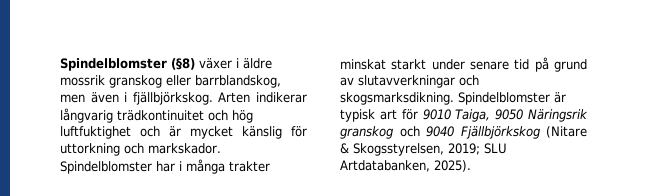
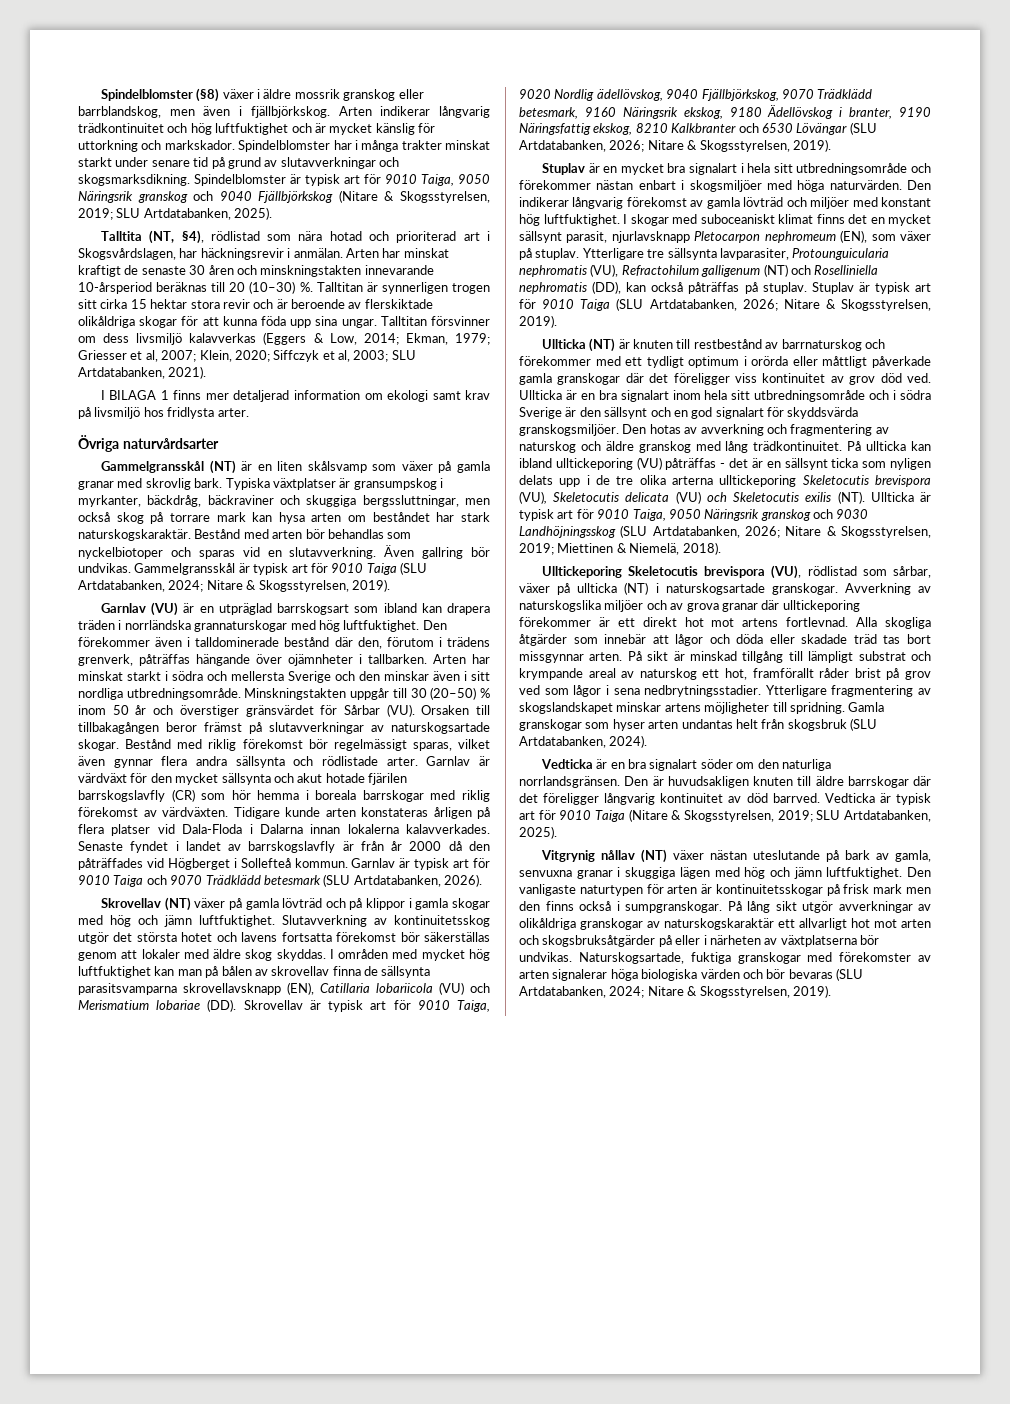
+ Talltita (NT, §4), rödlistad som nära hotad och prioriterad art i Skogsvårdslagen, har häckningsrevir i anmälan. Arten har minskat kraftigt de senaste 30 åren och minskningstakten innevarande 10-årsperiod beräknas till 20 (10–30) %. Talltitan är synnerligen trogen sitt cirka 15 hektar stora revir och är beroende av flerskiktade olikåldriga skogar för att kunna föda upp sina ungar. Talltitan försvinner om dess livsmiljö kalavverkas (Eggers & Low, 2014; Ekman, 1979; Griesser et al, 2007; Klein, 2020; Siffczyk et al, 2003; SLU Artdatabanken, 2021).
+ I BILAGA 1 finns mer detaljerad information om ekologi samt krav på livsmiljö hos fridlysta arter.
+ Övriga naturvårdsarter
+ Gammelgransskål (NT) är en liten skålsvamp som växer på gamla granar med skrovlig bark. Typiska växtplatser är gransumpskog i myrkanter, bäckdråg, bäckraviner och skuggiga bergssluttningar, men också skog på torrare mark kan hysa arten om beståndet har stark naturskogskaraktär. Bestånd med arten bör behandlas som nyckelbiotoper och sparas vid en slutavverkning. Även gallring bör undvikas. Gammelgransskål är typisk art för 9010 Taiga (SLU Artdatabanken, 2024; Nitare & Skogsstyrelsen, 2019).
+ Garnlav (VU) är en utpräglad barrskogsart som ibland kan drapera träden i norrländska grannaturskogar med hög luftfuktighet. Den förekommer även i talldominerade bestånd där den, förutom i trädens grenverk, påträffas hängande över ojämnheter i tallbarken. Arten har minskat starkt i södra och mellersta Sverige och den minskar även i sitt nordliga utbredningsområde. Minskningstakten uppgår till 30 (20–50) % inom 50 år och överstiger gränsvärdet för Sårbar (VU). Orsaken till tillbakagången beror främst på slutavverkningar av naturskogsartade skogar. Bestånd med riklig förekomst bör regelmässigt sparas, vilket även gynnar flera andra sällsynta och rödlistade arter. Garnlav är värdväxt för den mycket sällsynta och akut hotade fjärilen barrskogslavfly (CR) som hör hemma i boreala barrskogar med riklig förekomst av värdväxten. Tidigare kunde arten konstateras årligen på flera platser vid Dala-Floda i Dalarna innan lokalerna kalavverkades. Senaste fyndet i landet av barrskogslavfly är från år 2000 då den påträffades vid Högberget i Sollefteå kommun. Garnlav är typisk art för 9010 Taiga och 9070 Trädklädd betesmark (SLU Artdatabanken, 2026).
+ Skrovellav (NT) växer på gamla lövträd och på klippor i gamla skogar med hög och jämn luftfuktighet. Slutavverkning av kontinuitetsskog utgör det största hotet och lavens fortsatta förekomst bör säkerställas genom att lokaler med äldre skog skyddas. I områden med mycket hög luftfuktighet kan man på bålen av skrovellav finna de sällsynta parasitsvamparna skrovellavsknapp (EN), Catillaria lobariicola (VU) och Merismatium lobariae (DD). Skrovellav är typisk art för 9010 Taiga, 9020 Nordlig ädellövskog, 9040 Fjällbjörkskog, 9070 Trädklädd betesmark, 9160 Näringsrik ekskog, 9180 Ädellövskog i branter, 9190 Näringsfattig ekskog, 8210 Kalkbranter och 6530 Lövängar (SLU Artdatabanken, 2026; Nitare & Skogsstyrelsen, 2019).
+ Stuplav är en mycket bra signalart i hela sitt utbredningsområde och förekommer nästan enbart i skogsmiljöer med höga naturvärden. Den indikerar långvarig förekomst av gamla lövträd och miljöer med konstant hög luftfuktighet. I skogar med suboceaniskt klimat finns det en mycket sällsynt parasit, njurlavsknapp Pletocarpon nephromeum (EN), som växer på stuplav. Ytterligare tre sällsynta lavparasiter, Protounguicularia nephromatis (VU), Refractohilum galligenum (NT) och Roselliniella nephromatis (DD), kan också påträffas på stuplav. Stuplav är typisk art för 9010 Taiga (SLU Artdatabanken, 2026; Nitare & Skogsstyrelsen, 2019).
+ Ullticka (NT) är knuten till restbestånd av barrnaturskog och förekommer med ett tydligt optimum i orörda eller måttligt påverkade gamla granskogar där det föreligger viss kontinuitet av grov död ved. Ullticka är en bra signalart inom hela sitt utbredningsområde och i södra Sverige är den sällsynt och en god signalart för skyddsvärda granskogsmiljöer. Den hotas av avverkning och fragmentering av naturskog och äldre granskog med lång trädkontinuitet. På ullticka kan ibland ulltickeporing (VU) påträffas - det är en sällsynt ticka som nyligen delats upp i de tre olika arterna ulltickeporing Skeletocutis brevispora (VU), Skeletocutis delicata (VU) och Skeletocutis exilis (NT). Ullticka är typisk art för 9010 Taiga, 9050 Näringsrik granskog och 9030 Landhöjningsskog (SLU Artdatabanken, 2026; Nitare & Skogsstyrelsen, 2019; Miettinen & Niemelä, 2018).
+ Ulltickeporing Skeletocutis brevispora (VU), rödlistad som sårbar, växer på ullticka (NT) i naturskogsartade granskogar. Avverkning av naturskogslika miljöer och av grova granar där ulltickeporing förekommer är ett direkt hot mot artens fortlevnad. Alla skogliga åtgärder som innebär att lågor och döda eller skadade träd tas bort missgynnar arten. På sikt är minskad tillgång till lämpligt substrat och krympande areal av naturskog ett hot, framförallt råder brist på grov ved som lågor i sena nedbrytningsstadier. Ytterligare fragmentering av skogslandskapet minskar artens möjligheter till spridning. Gamla granskogar som hyser arten undantas helt från skogsbruk (SLU Artdatabanken, 2024).
+ Vedticka är en bra signalart söder om den naturliga norrlandsgränsen. Den är huvudsakligen knuten till äldre barrskogar där det föreligger långvarig kontinuitet av död barrved. Vedticka är typisk art för 9010 Taiga (Nitare & Skogsstyrelsen, 2019; SLU Artdatabanken, 2025).
+ Vitgrynig nållav (NT) växer nästan uteslutande på bark av gamla, senvuxna granar i skuggiga lägen med hög och jämn luftfuktighet. Den vanligaste naturtypen för arten är kontinuitetsskogar på frisk mark men den finns också i sumpgranskogar. På lång sikt utgör avverkningar av olikåldriga granskogar av naturskogskaraktär ett allvarligt hot mot arten och skogsbruksåtgärder på eller i närheten av växtplatserna bör undvikas. Naturskogsartade, fuktiga granskogar med förekomster av arten signalerar höga biologiska värden och bör bevaras (SLU Artdatabanken, 2024; Nitare & Skogsstyrelsen, 2019).

